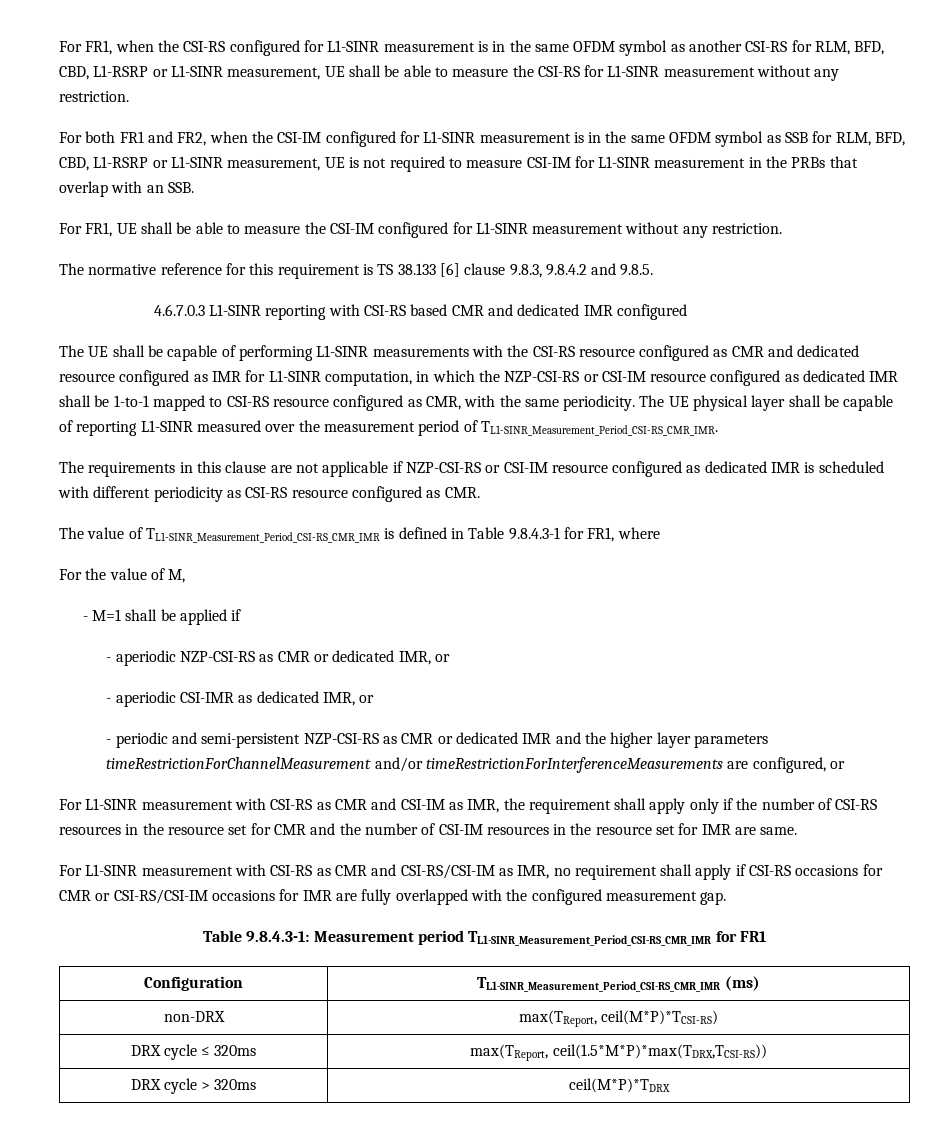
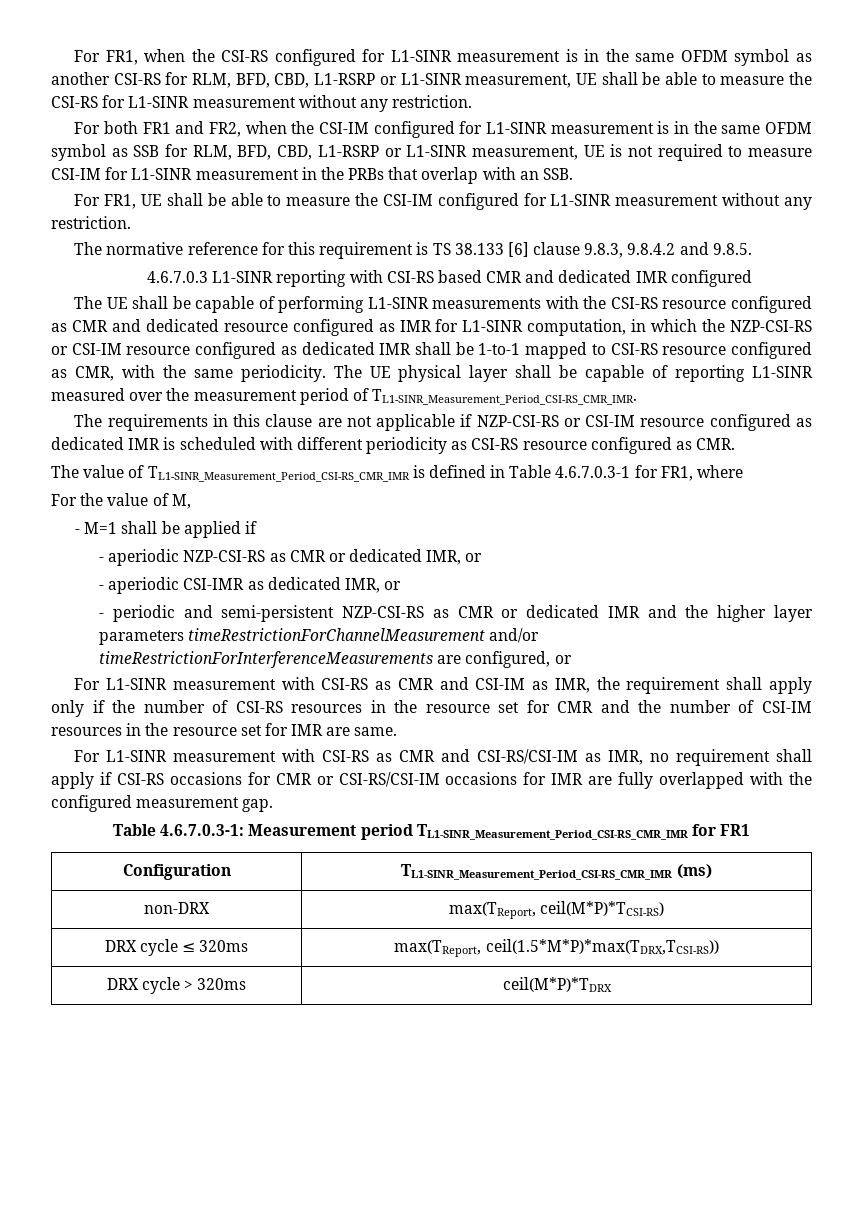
- The value of TL1-SINR_Measurement_Period_CSI-RS_CMR_IMR is defined in Table 9.8.4.3-1 for FR1, where
+ The value of TL1-SINR_Measurement_Period_CSI-RS_CMR_IMR is defined in Table 4.6.7.0.3-1 for FR1, where
- Table 9.8.4.3-1: Measurement period TL1-SINR_Measurement_Period_CSI-RS_CMR_IMR for FR1
+ Table 4.6.7.0.3-1: Measurement period TL1-SINR_Measurement_Period_CSI-RS_CMR_IMR for FR1

